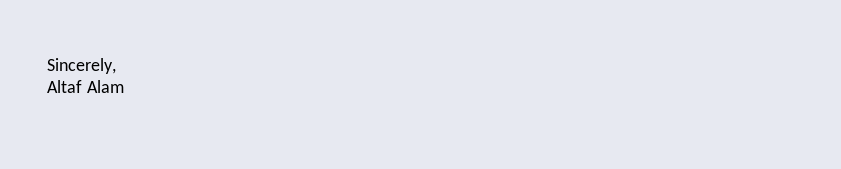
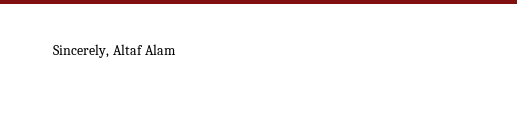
- Sincerely,
- Altaf Alam
+ Sincerely, Altaf Alam

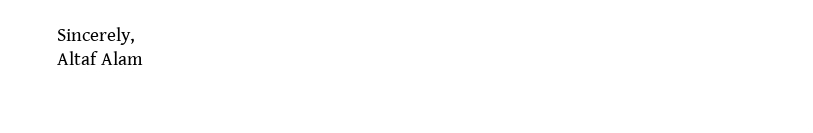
- Sincerely, Altaf Alam
+ Sincerely,
+ Altaf Alam

